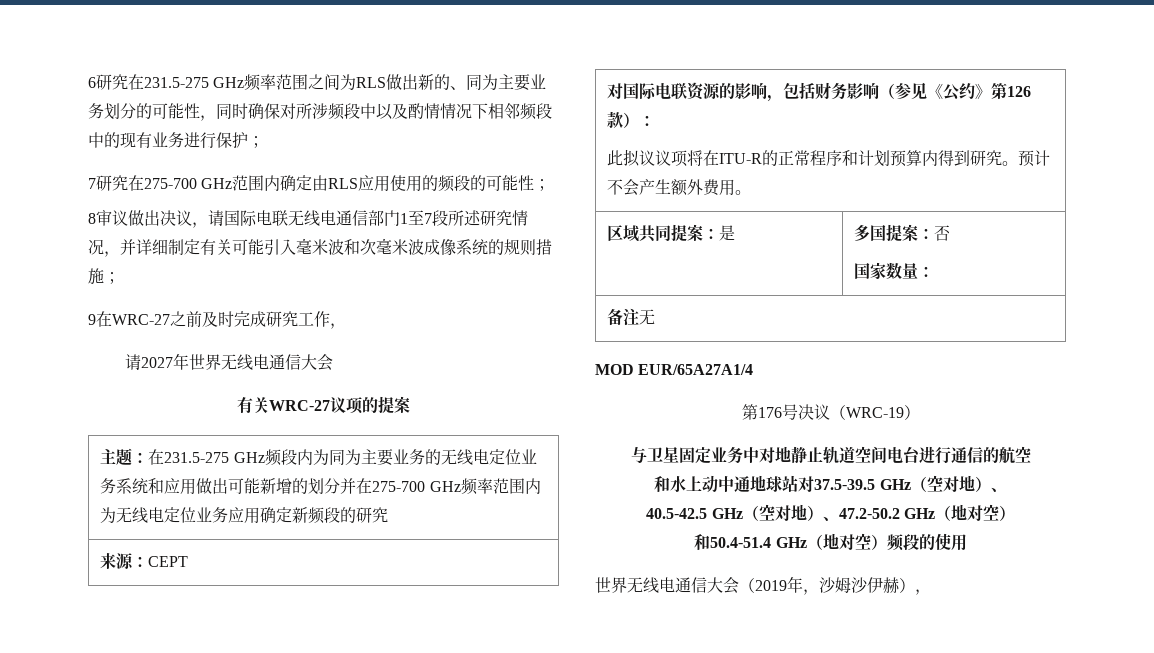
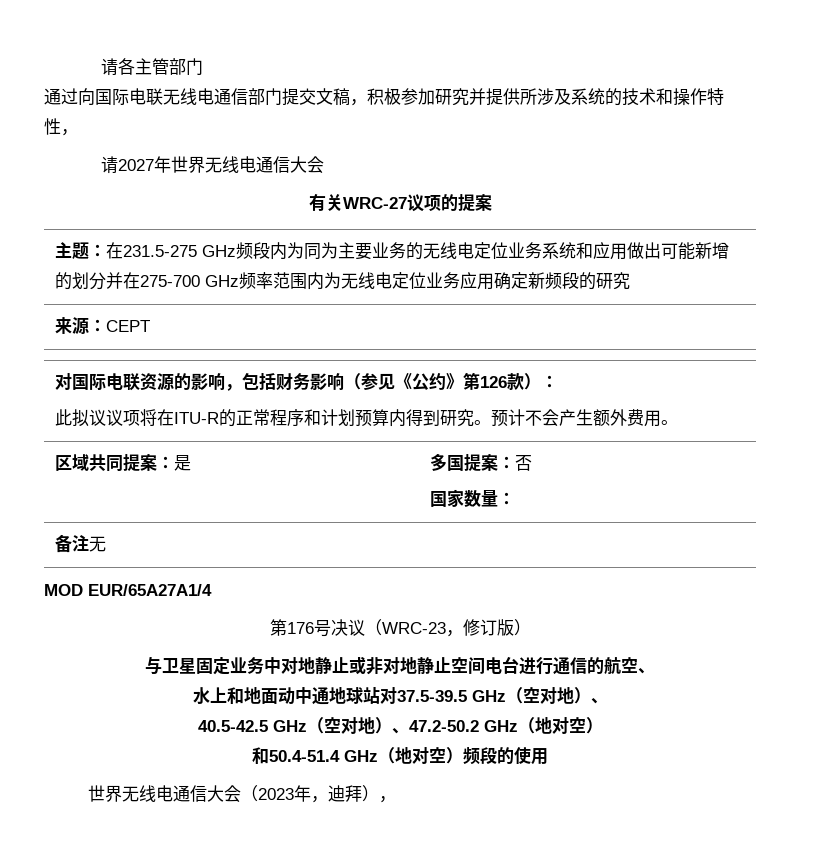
- 6研究在231.5-275 GHz频率范围之间为RLS做出新的、同为主要业务划分的可能性，同时确保对所涉频段中以及酌情情况下相邻频段中的现有业务进行保护；
- 7研究在275-700 GHz范围内确定由RLS应用使用的频段的可能性；
- 8审议做出决议，请国际电联无线电通信部门1至7段所述研究情况，并详细制定有关可能引入毫米波和次毫米波成像系统的规则措施；
- 9在WRC-27之前及时完成研究工作，
+ 请各主管部门
+ 通过向国际电联无线电通信部门提交文稿，积极参加研究并提供所涉及系统的技术和操作特性，
- 第176号决议（WRC-19）
+ 第176号决议（WRC-23，修订版）
- 与卫星固定业务中对地静止轨道空间电台进行通信的航空
- 和水上动中通地球站对37.5-39.5 GHz（空对地）、
+ 与卫星固定业务中对地静止或非对地静止空间电台进行通信的航空、
+ 水上和地面动中通地球站对37.5-39.5 GHz（空对地）、
- 世界无线电通信大会（2019年，沙姆沙伊赫），
+ 世界无线电通信大会（2023年，迪拜），

